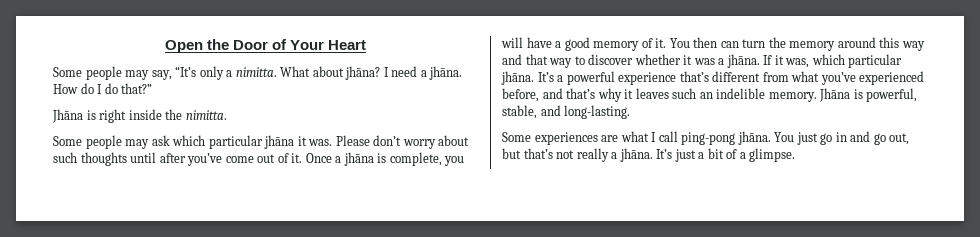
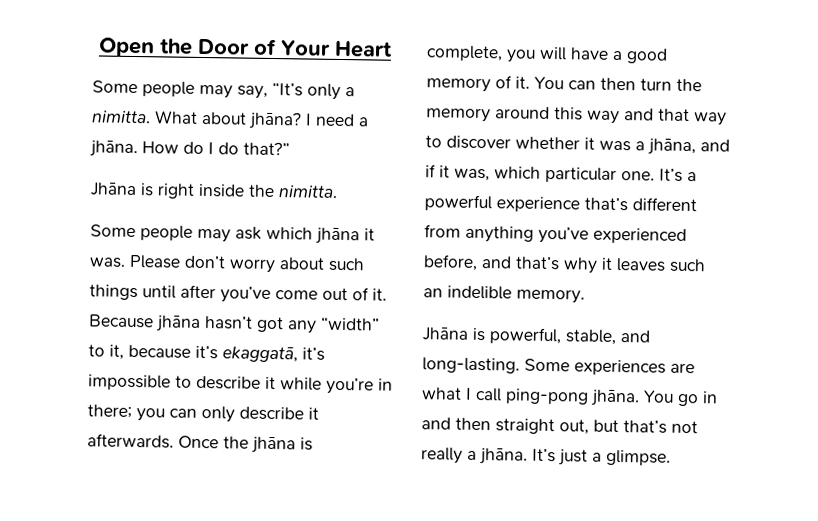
- Some people may ask which particular jhāna it was.
+ Some people may ask which jhāna it was.
- Please don’t worry about such thoughts until after you’ve come out of it.
+ Please don’t worry about such things until after you’ve come out of it.
- Once a jhāna is complete, you will have a good memory of it.
+ Because jhāna hasn’t got any “width” to it, because it’s ekaggatā, it’s impossible to describe it while you’re in there; you can only describe it afterwards. Once the jhāna is complete, you will have a good memory of it.
- You then can turn the memory around this way and that way to discover whether it was a jhāna. If it was, which particular jhāna.
+ You can then turn the memory around this way and that way to discover whether it was a jhāna, and if it was, which particular one.
- It’s a powerful experience that’s different from what you’ve experienced before, and that’s why it leaves such an indelible memory. Jhāna is powerful, stable, and long-lasting.
- Some experiences are what I call ping-pong jhāna.
+ It’s a powerful experience that’s different from anything you’ve experienced before, and that’s why it leaves such an indelible memory.
+ Jhāna is powerful, stable, and long-lasting. Some experiences are what I call ping-pong jhāna.
- You just go in and go out, but that’s not really a jhāna.
+ You go in and then straight out, but that’s not really a jhāna.
- It’s just a bit of a glimpse.
+ It’s just a glimpse.

